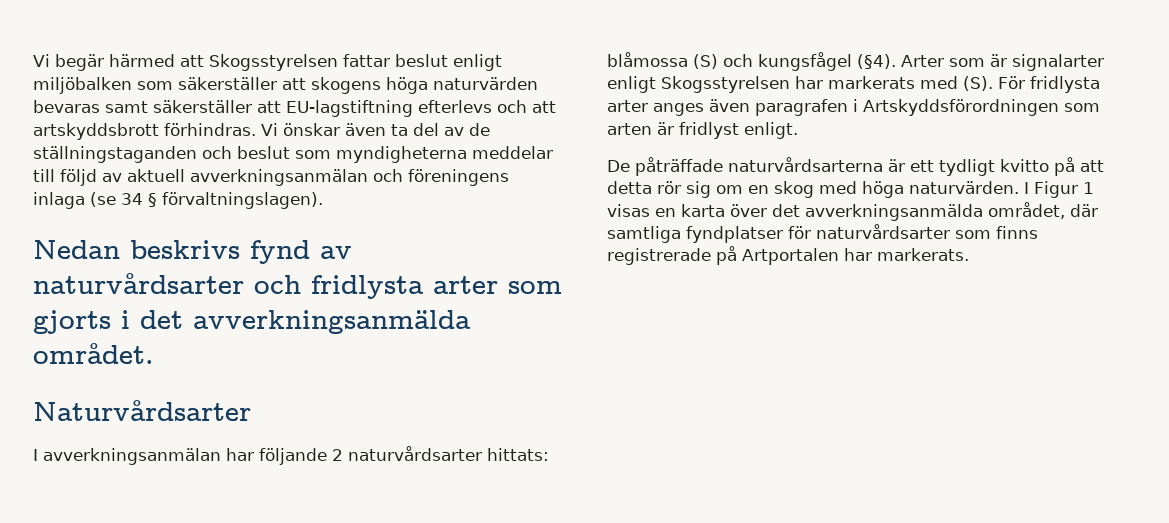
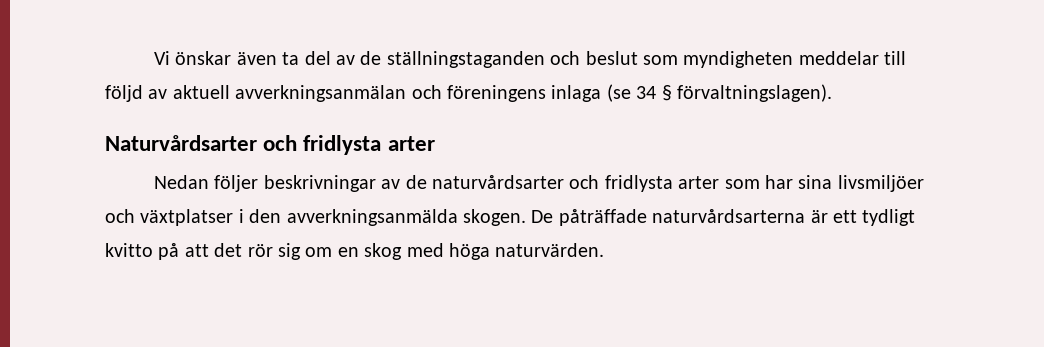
- Vi begär härmed att Skogsstyrelsen fattar beslut enligt miljöbalken som säkerställer att skogens höga naturvärden bevaras samt säkerställer att EU-lagstiftning efterlevs och att artskyddsbrott förhindras. Vi önskar även ta del av de ställningstaganden och beslut som myndigheterna meddelar till följd av aktuell avverkningsanmälan och föreningens inlaga (se 34 § förvaltningslagen).
+ Vi önskar även ta del av de ställningstaganden och beslut som myndigheten meddelar till följd av aktuell avverkningsanmälan och föreningens inlaga (se 34 § förvaltningslagen).
- Nedan beskrivs fynd av naturvårdsarter och fridlysta arter som gjorts i det avverkningsanmälda området.
- Naturvårdsarter
- I avverkningsanmälan har följande 2 naturvårdsarter hittats: blåmossa (S) och kungsfågel (§4). Arter som är signalarter enligt Skogsstyrelsen har markerats med (S). För fridlysta arter anges även paragrafen i Artskyddsförordningen som arten är fridlyst enligt.
- De påträffade naturvårdsarterna är ett tydligt kvitto på att detta rör sig om en skog med höga naturvärden. I Figur 1 visas en karta över det avverkningsanmälda området, där samtliga fyndplatser för naturvårdsarter som finns registrerade på Artportalen har markerats.
+ Naturvårdsarter och fridlysta arter
+ Nedan följer beskrivningar av de naturvårdsarter och fridlysta arter som har sina livsmiljöer och växtplatser i den avverkningsanmälda skogen. De påträffade naturvårdsarterna är ett tydligt kvitto på att det rör sig om en skog med höga naturvärden.

